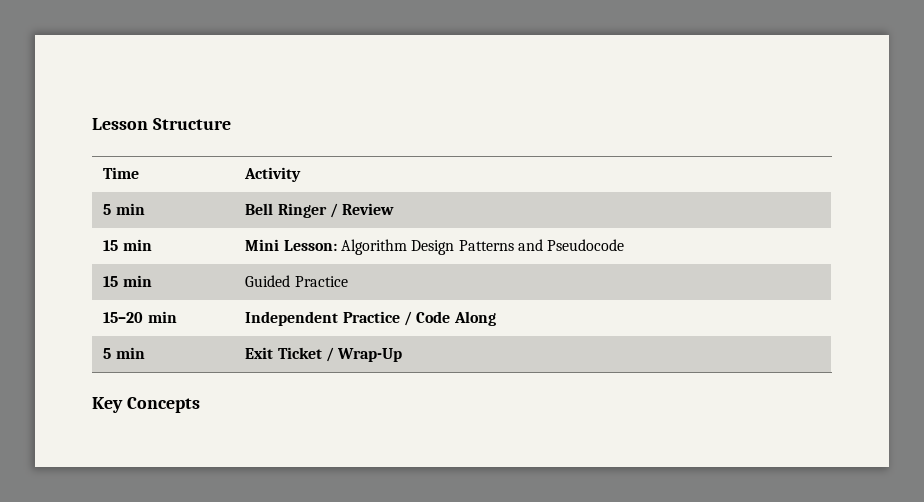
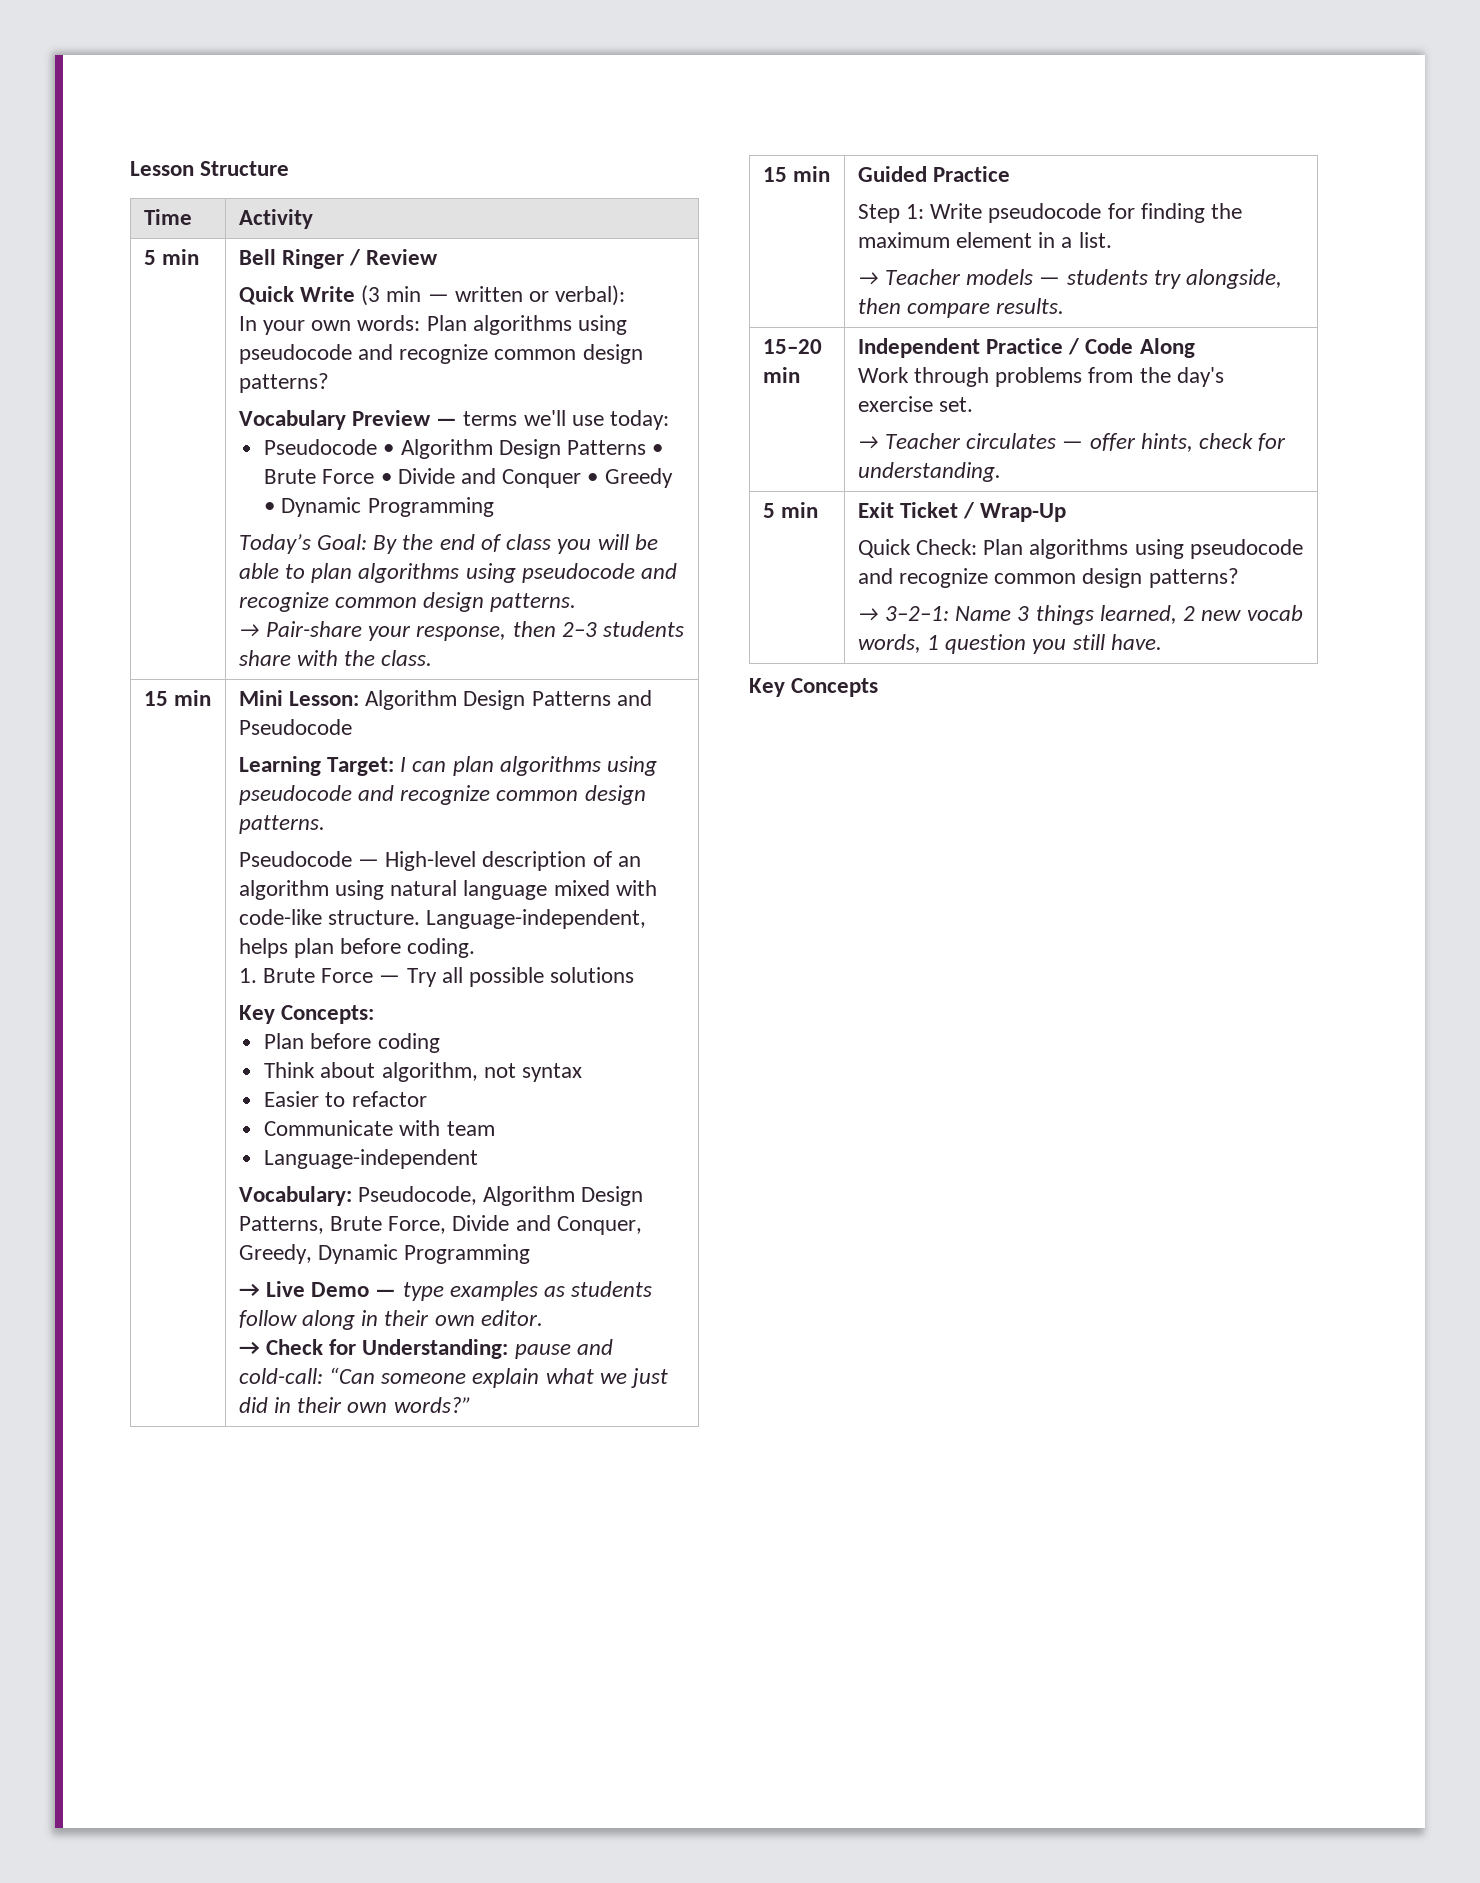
+ Quick Write (3 min — written or verbal):
+ In your own words: Plan algorithms using pseudocode and recognize common design patterns?
+ Vocabulary Preview — terms we'll use today:
+ Pseudocode • Algorithm Design Patterns • Brute Force • Divide and Conquer • Greedy • Dynamic Programming
+ Today’s Goal: By the end of class you will be able to plan algorithms using pseudocode and recognize common design patterns.
+ → Pair-share your response, then 2–3 students share with the class.
+ Learning Target: I can plan algorithms using pseudocode and recognize common design patterns.
+ Pseudocode — High-level description of an algorithm using natural language mixed with code-like structure. Language-independent, helps plan before coding.
+ 1. Brute Force — Try all possible solutions
+ Key Concepts:
+ Plan before coding
+ Think about algorithm, not syntax
+ Easier to refactor
+ Communicate with team
+ Language-independent
+ Vocabulary: Pseudocode, Algorithm Design Patterns, Brute Force, Divide and Conquer, Greedy, Dynamic Programming
+ → Live Demo — type examples as students follow along in their own editor.
+ → Check for Understanding: pause and cold-call: “Can someone explain what we just did in their own words?”
  15 min | Guided Practice
+ Step 1: Write pseudocode for finding the maximum element in a list.
+ → Teacher models — students try alongside, then compare results.
  15–20 min | Independent Practice / Code Along
+ Work through problems from the day's exercise set.
+ → Teacher circulates — offer hints, check for understanding.
  5 min | Exit Ticket / Wrap-Up
+ Quick Check: Plan algorithms using pseudocode and recognize common design patterns?
+ → 3–2–1: Name 3 things learned, 2 new vocab words, 1 question you still have.

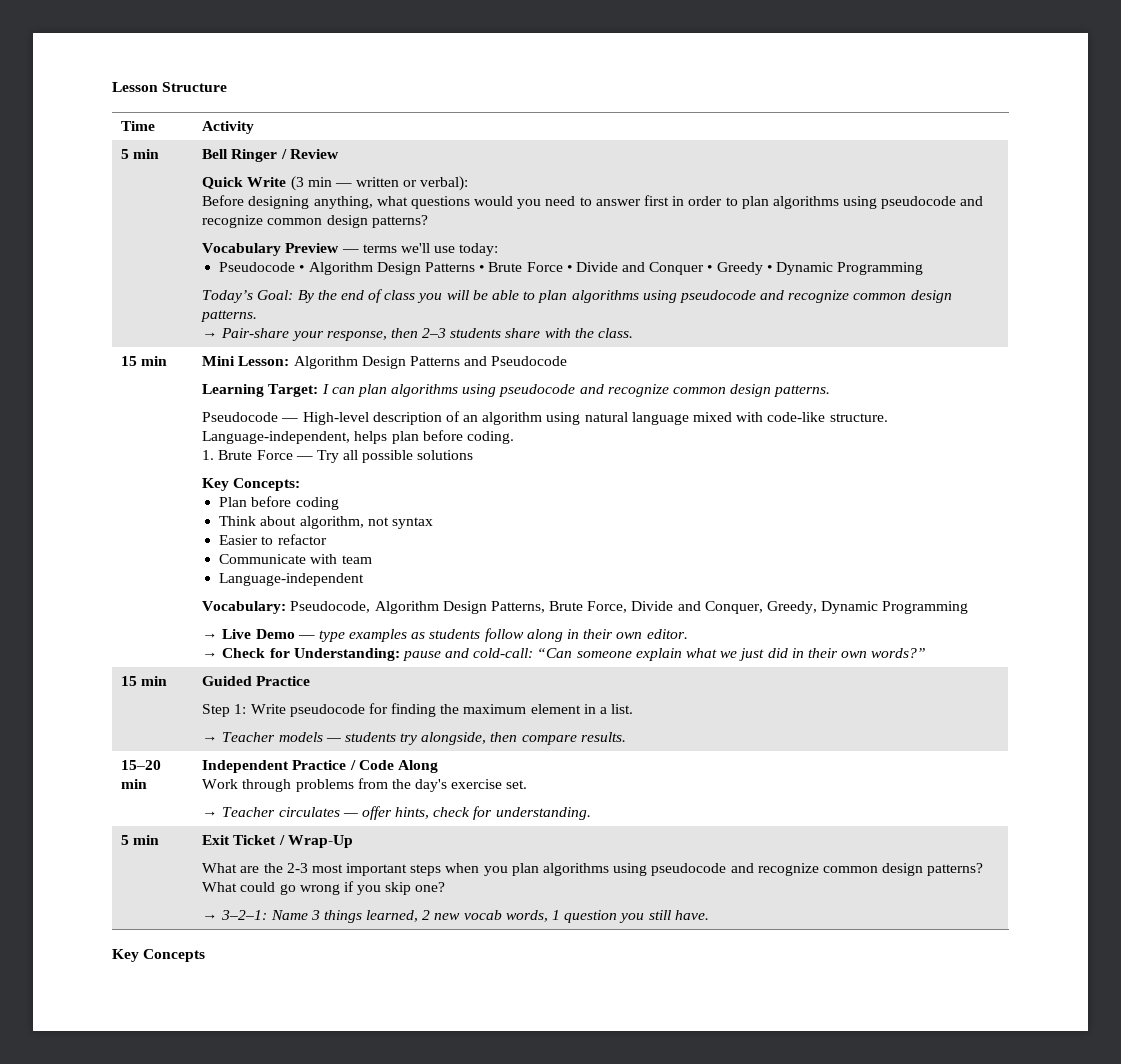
- In your own words: Plan algorithms using pseudocode and recognize common design patterns?
+ Before designing anything, what questions would you need to answer first in order to plan algorithms using pseudocode and recognize common design patterns?
- Quick Check: Plan algorithms using pseudocode and recognize common design patterns?
+ What are the 2-3 most important steps when you plan algorithms using pseudocode and recognize common design patterns? What could go wrong if you skip one?

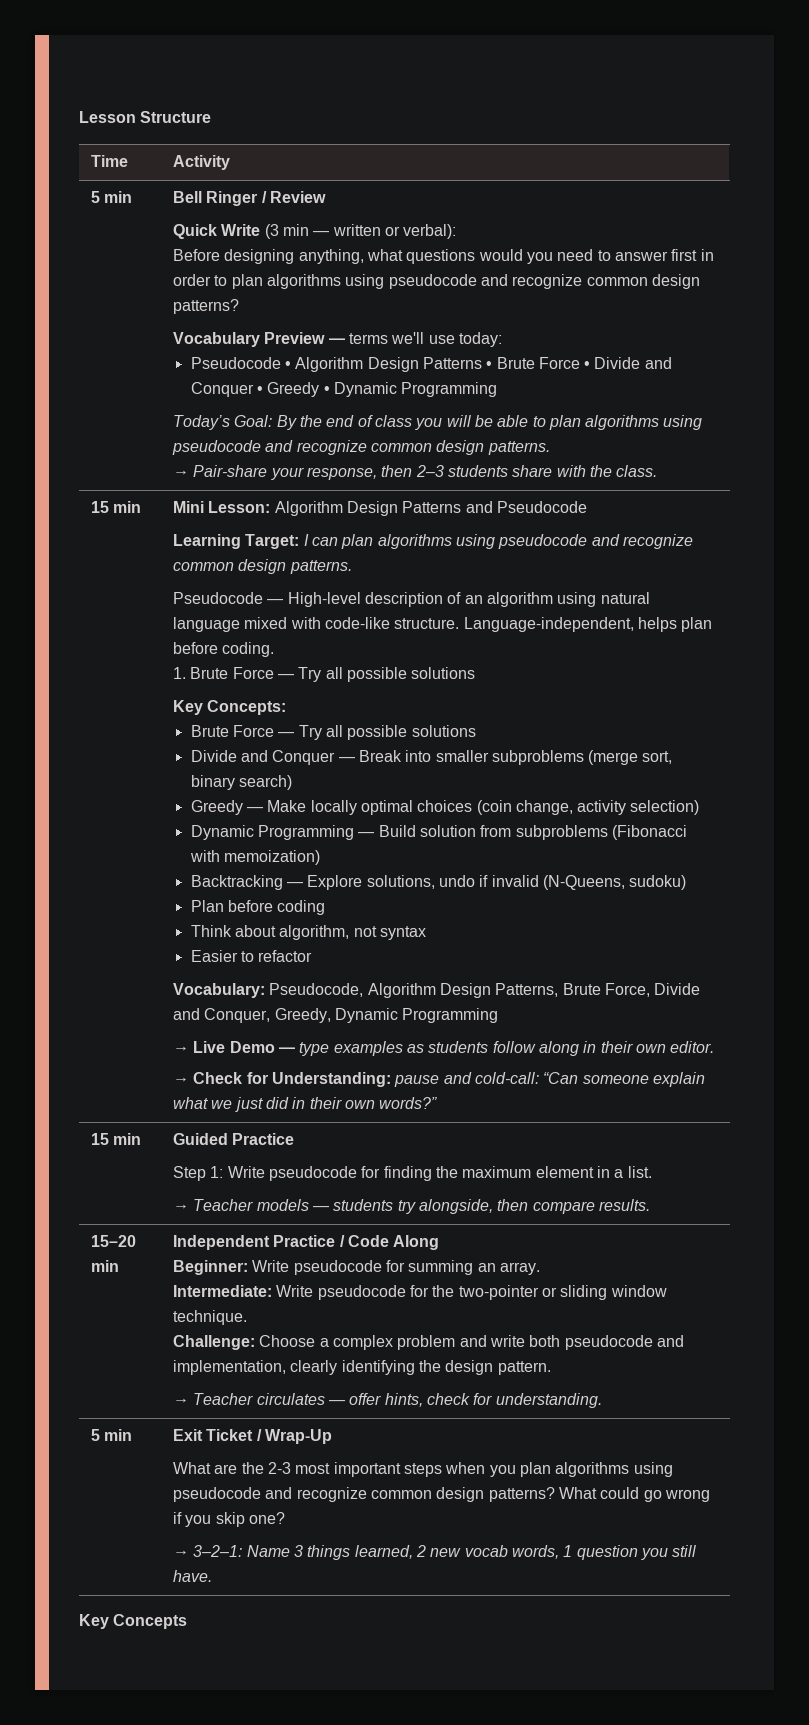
  Key Concepts:
+ Brute Force — Try all possible solutions
+ Divide and Conquer — Break into smaller subproblems (merge sort, binary search)
+ Greedy — Make locally optimal choices (coin change, activity selection)
+ Dynamic Programming — Build solution from subproblems (Fibonacci with memoization)
+ Backtracking — Explore solutions, undo if invalid (N-Queens, sudoku)
- Communicate with team
- Language-independent
- Work through problems from the day's exercise set.
+ Beginner: Write pseudocode for summing an array.
+ Intermediate: Write pseudocode for the two-pointer or sliding window technique.
+ Challenge: Choose a complex problem and write both pseudocode and implementation, clearly identifying the design pattern.

